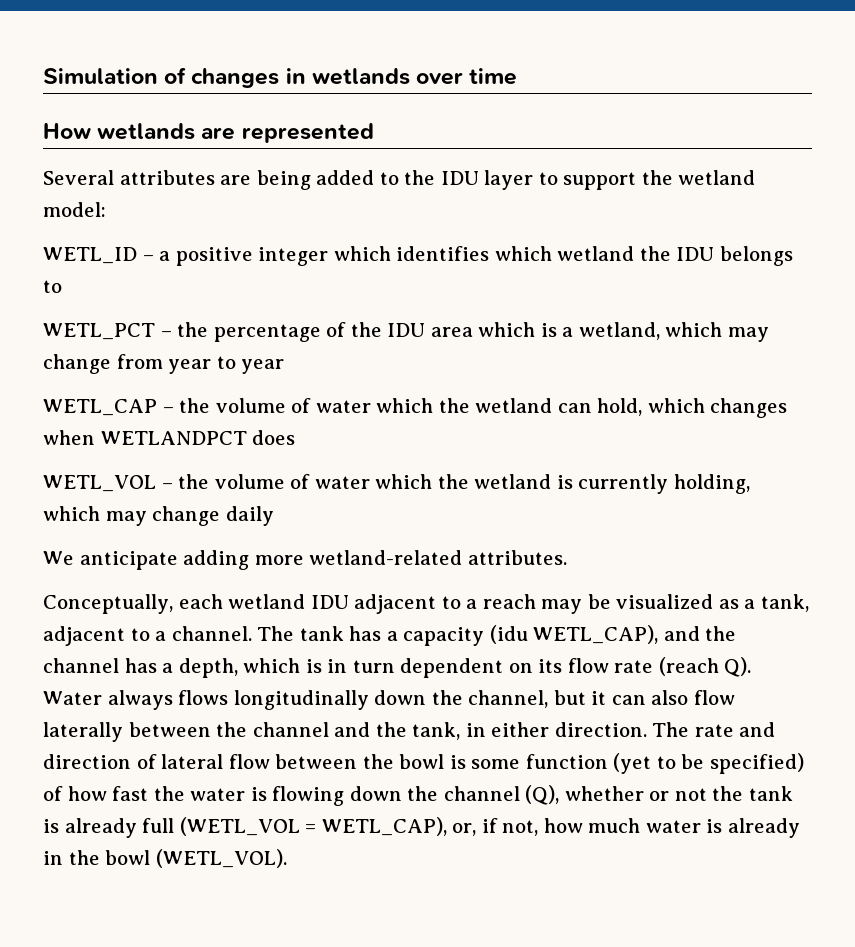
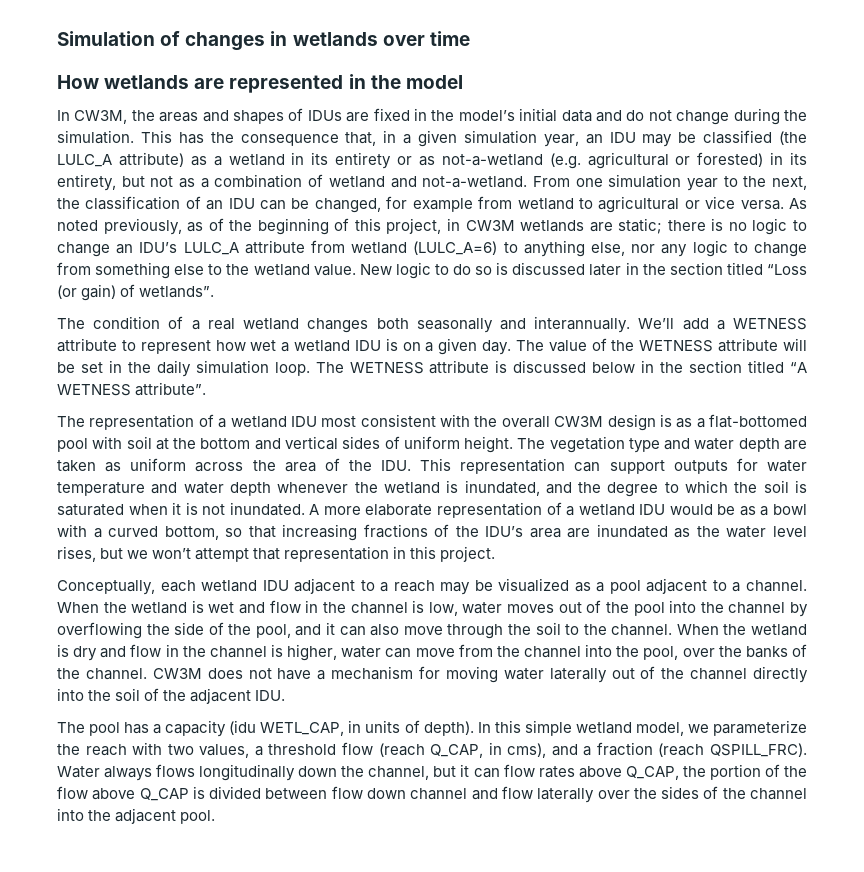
- How wetlands are represented
- Several attributes are being added to the IDU layer to support the wetland model:
- WETL_ID – a positive integer which identifies which wetland the IDU belongs to
- WETL_PCT – the percentage of the IDU area which is a wetland, which may change from year to year
- WETL_CAP – the volume of water which the wetland can hold, which changes when WETLANDPCT does
- WETL_VOL – the volume of water which the wetland is currently holding, which may change daily
- We anticipate adding more wetland-related attributes.
+ How wetlands are represented in the model
+ In CW3M, the areas and shapes of IDUs are fixed in the model’s initial data and do not change during the simulation. This has the consequence that, in a given simulation year, an IDU may be classified (the LULC_A attribute) as a wetland in its entirety or as not-a-wetland (e.g. agricultural or forested) in its entirety, but not as a combination of wetland and not-a-wetland. From one simulation year to the next, the classification of an IDU can be changed, for example from wetland to agricultural or vice versa. As noted previously, as of the beginning of this project, in CW3M wetlands are static; there is no logic to change an IDU’s LULC_A attribute from wetland (LULC_A=6) to anything else, nor any logic to change from something else to the wetland value. New logic to do so is discussed later in the section titled “Loss (or gain) of wetlands”.
+ The condition of a real wetland changes both seasonally and interannually. We’ll add a WETNESS attribute to represent how wet a wetland IDU is on a given day. The value of the WETNESS attribute will be set in the daily simulation loop. The WETNESS attribute is discussed below in the section titled “A WETNESS attribute”.
+ The representation of a wetland IDU most consistent with the overall CW3M design is as a flat-bottomed pool with soil at the bottom and vertical sides of uniform height. The vegetation type and water depth are taken as uniform across the area of the IDU. This representation can support outputs for water temperature and water depth whenever the wetland is inundated, and the degree to which the soil is saturated when it is not inundated. A more elaborate representation of a wetland IDU would be as a bowl with a curved bottom, so that increasing fractions of the IDU’s area are inundated as the water level rises, but we won’t attempt that representation in this project.
- Conceptually, each wetland IDU adjacent to a reach may be visualized as a tank, adjacent to a channel.
+ Conceptually, each wetland IDU adjacent to a reach may be visualized as a pool adjacent to a channel.
- The tank has a capacity (idu WETL_CAP), and the channel has a depth, which is in turn dependent on its flow rate (reach Q). Water always flows longitudinally down the channel, but it can also flow laterally between the channel and the tank, in either direction. The rate and direction of lateral flow between the bowl is some function (yet to be specified) of how fast the water is flowing down the channel (Q), whether or not the tank is already full (WETL_VOL = WETL_CAP), or, if not, how much water is already in the bowl (WETL_VOL).
+ When the wetland is wet and flow in the channel is low, water moves out of the pool into the channel by overflowing the side of the pool, and it can also move through the soil to the channel. When the wetland is dry and flow in the channel is higher, water can move from the channel into the pool, over the banks of the channel. CW3M does not have a mechanism for moving water laterally out of the channel directly into the soil of the adjacent IDU.
+ The pool has a capacity (idu WETL_CAP, in units of depth). In this simple wetland model, we parameterize the reach with two values, a threshold flow (reach Q_CAP, in cms), and a fraction (reach QSPILL_FRC). Water always flows longitudinally down the channel, but it can flow rates above Q_CAP, the portion of the flow above Q_CAP is divided between flow down channel and flow laterally over the sides of the channel into the adjacent pool.

